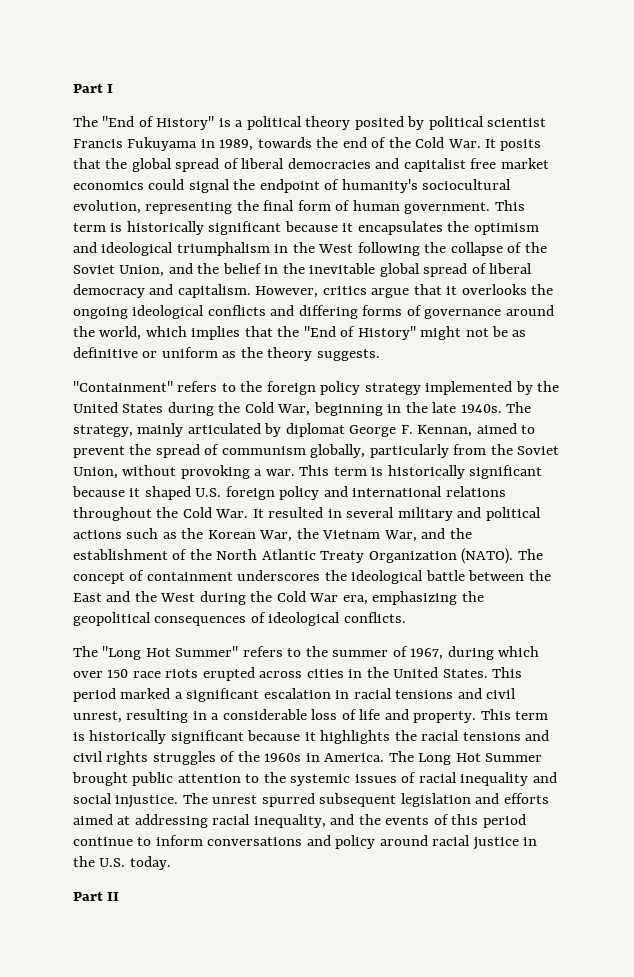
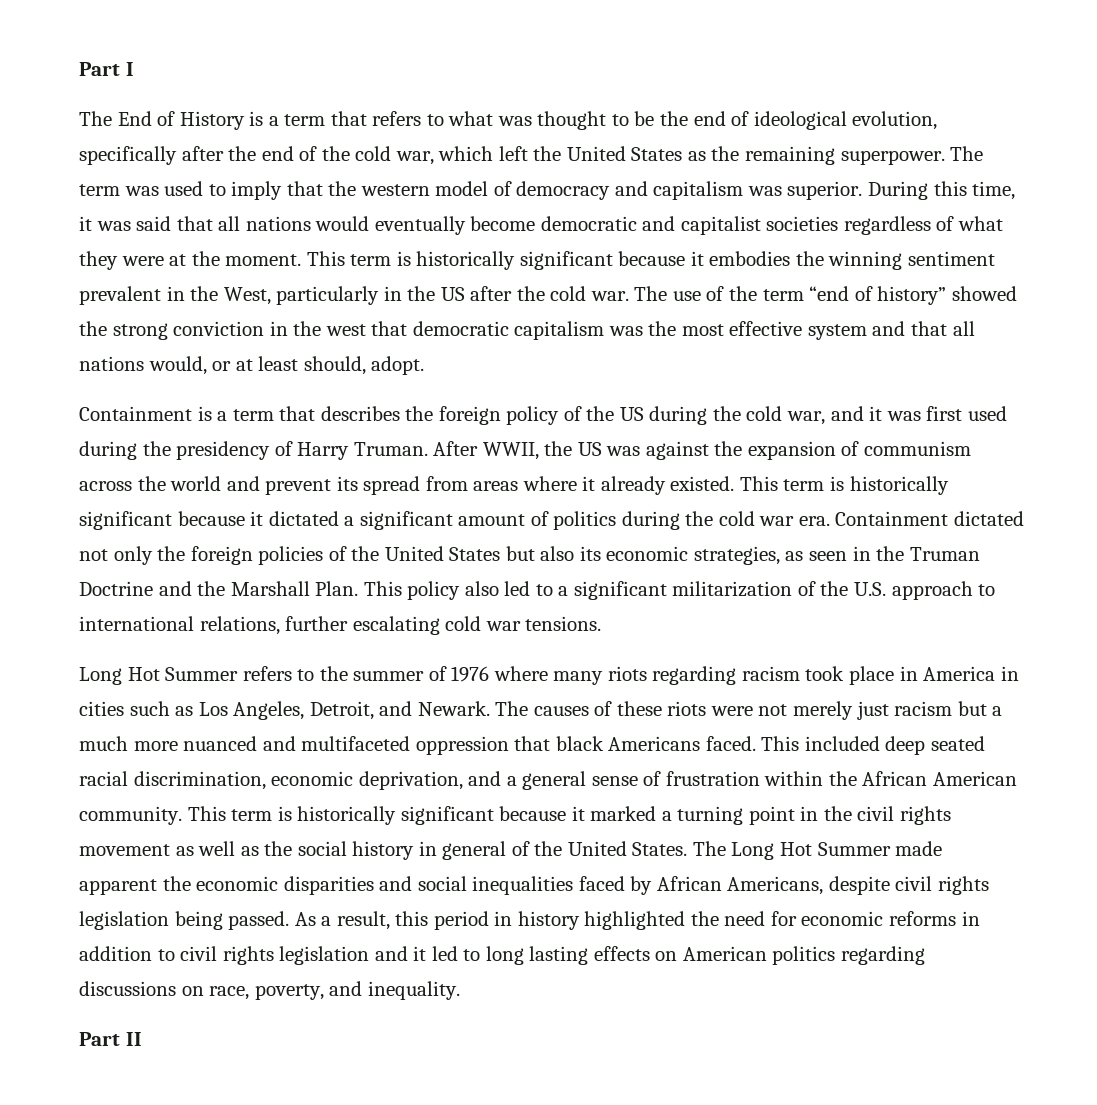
- The "End of History" is a political theory posited by political scientist Francis Fukuyama in 1989, towards the end of the Cold War. It posits that the global spread of liberal democracies and capitalist free market economics could signal the endpoint of humanity's sociocultural evolution, representing the final form of human government. This term is historically significant because it encapsulates the optimism and ideological triumphalism in the West following the collapse of the Soviet Union, and the belief in the inevitable global spread of liberal democracy and capitalism. However, critics argue that it overlooks the ongoing ideological conflicts and differing forms of governance around the world, which implies that the "End of History" might not be as definitive or uniform as the theory suggests.
- "Containment" refers to the foreign policy strategy implemented by the United States during the Cold War, beginning in the late 1940s. The strategy, mainly articulated by diplomat George F. Kennan, aimed to prevent the spread of communism globally, particularly from the Soviet Union, without provoking a war. This term is historically significant because it shaped U.S. foreign policy and international relations throughout the Cold War. It resulted in several military and political actions such as the Korean War, the Vietnam War, and the establishment of the North Atlantic Treaty Organization (NATO). The concept of containment underscores the ideological battle between the East and the West during the Cold War era, emphasizing the geopolitical consequences of ideological conflicts.
- The "Long Hot Summer" refers to the summer of 1967, during which over 150 race riots erupted across cities in the United States. This period marked a significant escalation in racial tensions and civil unrest, resulting in a considerable loss of life and property. This term is historically significant because it highlights the racial tensions and civil rights struggles of the 1960s in America. The Long Hot Summer brought public attention to the systemic issues of racial inequality and social injustice. The unrest spurred subsequent legislation and efforts aimed at addressing racial inequality, and the events of this period continue to inform conversations and policy around racial justice in the U.S. today.
+ The End of History is a term that refers to what was thought to be the end of ideological evolution, specifically after the end of the cold war, which left the United States as the remaining superpower. The term was used to imply that the western model of democracy and capitalism was superior. During this time, it was said that all nations would eventually become democratic and capitalist societies regardless of what they were at the moment. This term is historically significant because it embodies the winning sentiment prevalent in the West, particularly in the US after the cold war. The use of the term “end of history” showed the strong conviction in the west that democratic capitalism was the most effective system and that all nations would, or at least should, adopt.
+ Containment is a term that describes the foreign policy of the US during the cold war, and it was first used during the presidency of Harry Truman. After WWII, the US was against the expansion of communism across the world and prevent its spread from areas where it already existed. This term is historically significant because it dictated a significant amount of politics during the cold war era. Containment dictated not only the foreign policies of the United States but also its economic strategies, as seen in the Truman Doctrine and the Marshall Plan. This policy also led to a significant militarization of the U.S. approach to international relations, further escalating cold war tensions.
+ Long Hot Summer refers to the summer of 1976 where many riots regarding racism took place in America in cities such as Los Angeles, Detroit, and Newark. The causes of these riots were not merely just racism but a much more nuanced and multifaceted oppression that black Americans faced. This included deep seated racial discrimination, economic deprivation, and a general sense of frustration within the African American community. This term is historically significant because it marked a turning point in the civil rights movement as well as the social history in general of the United States. The Long Hot Summer made apparent the economic disparities and social inequalities faced by African Americans, despite civil rights legislation being passed. As a result, this period in history highlighted the need for economic reforms in addition to civil rights legislation and it led to long lasting effects on American politics regarding discussions on race, poverty, and inequality.

